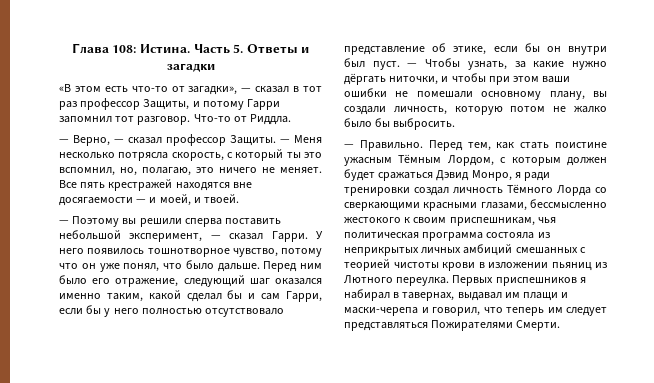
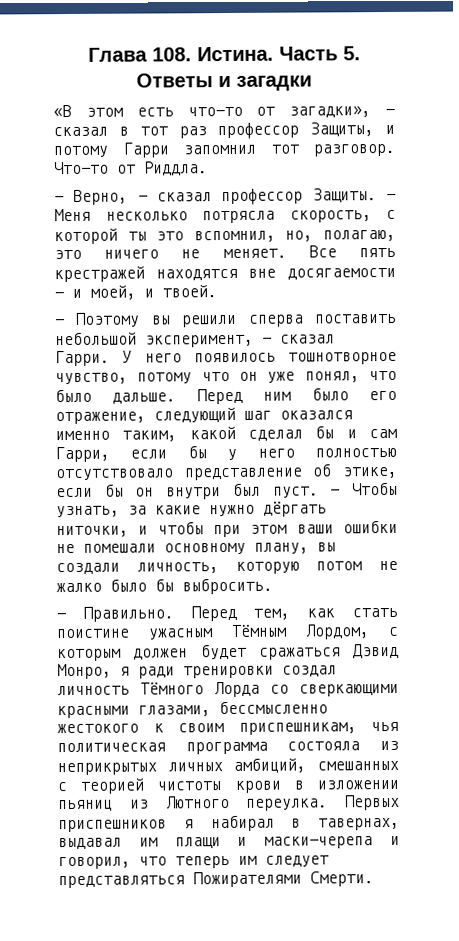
- Глава 108: Истина.
+ Глава 108. Истина.
- — Меня несколько потрясла скорость, с который ты это вспомнил, но, полагаю, это ничего не меняет.
+ — Меня несколько потрясла скорость, с которой ты это вспомнил, но, полагаю, это ничего не меняет.
- Перед тем, как стать поистине ужасным Тёмным Лордом, с которым должен будет сражаться Дэвид Монро, я ради тренировки создал личность Тёмного Лорда со сверкающими красными глазами, бессмысленно жестокого к своим приспешникам, чья политическая программа состояла из неприкрытых личных амбиций смешанных с теорией чистоты крови в изложении пьяниц из Лютного переулка.
+ Перед тем, как стать поистине ужасным Тёмным Лордом, с которым должен будет сражаться Дэвид Монро, я ради тренировки создал личность Тёмного Лорда со сверкающими красными глазами, бессмысленно жестокого к своим приспешникам, чья политическая программа состояла из неприкрытых личных амбиций, смешанных с теорией чистоты крови в изложении пьяниц из Лютного переулка.

